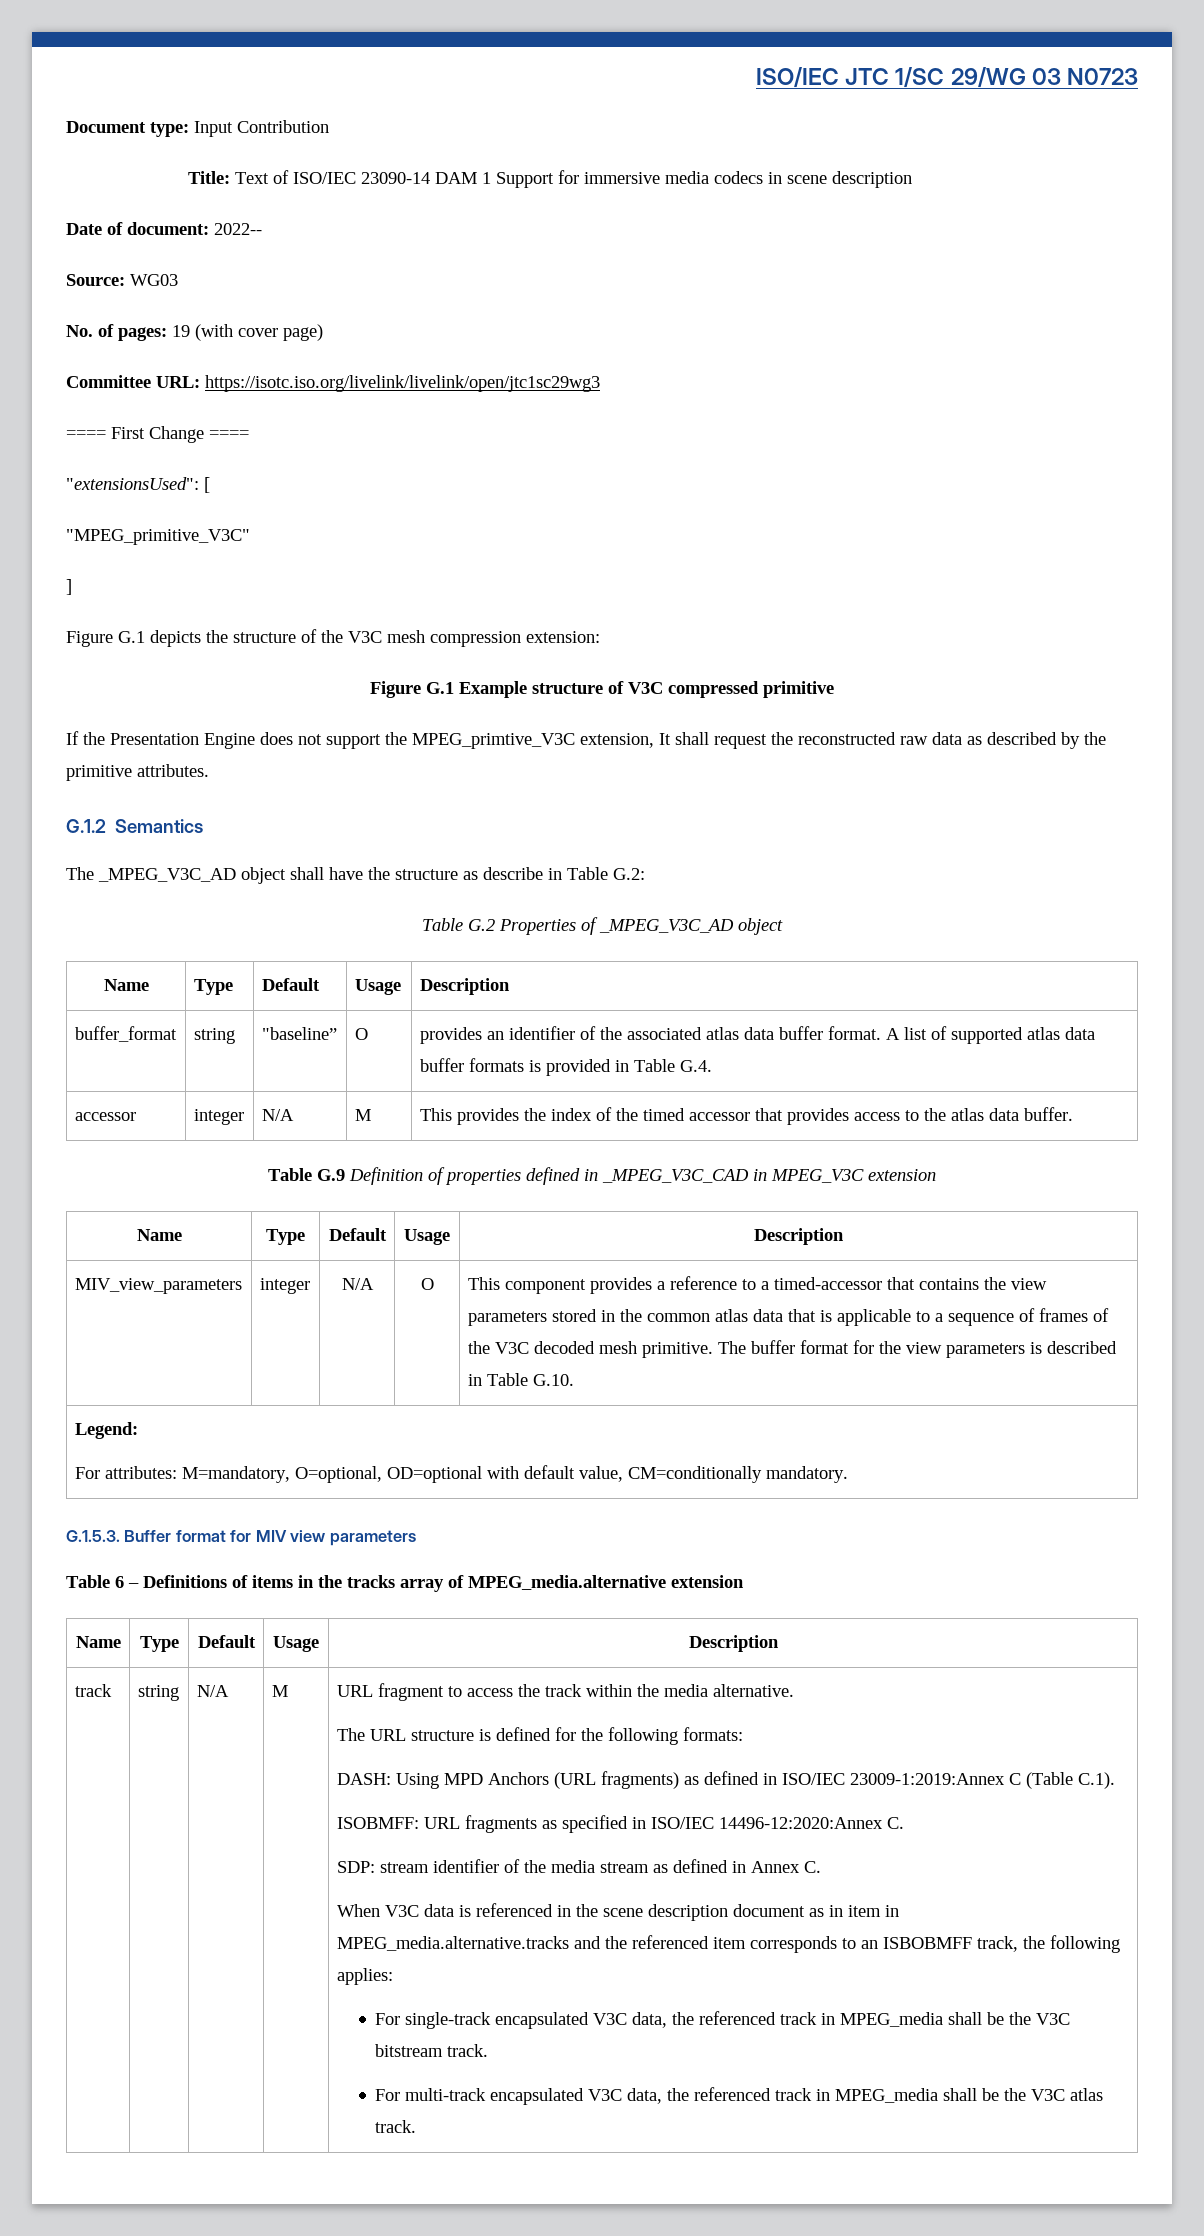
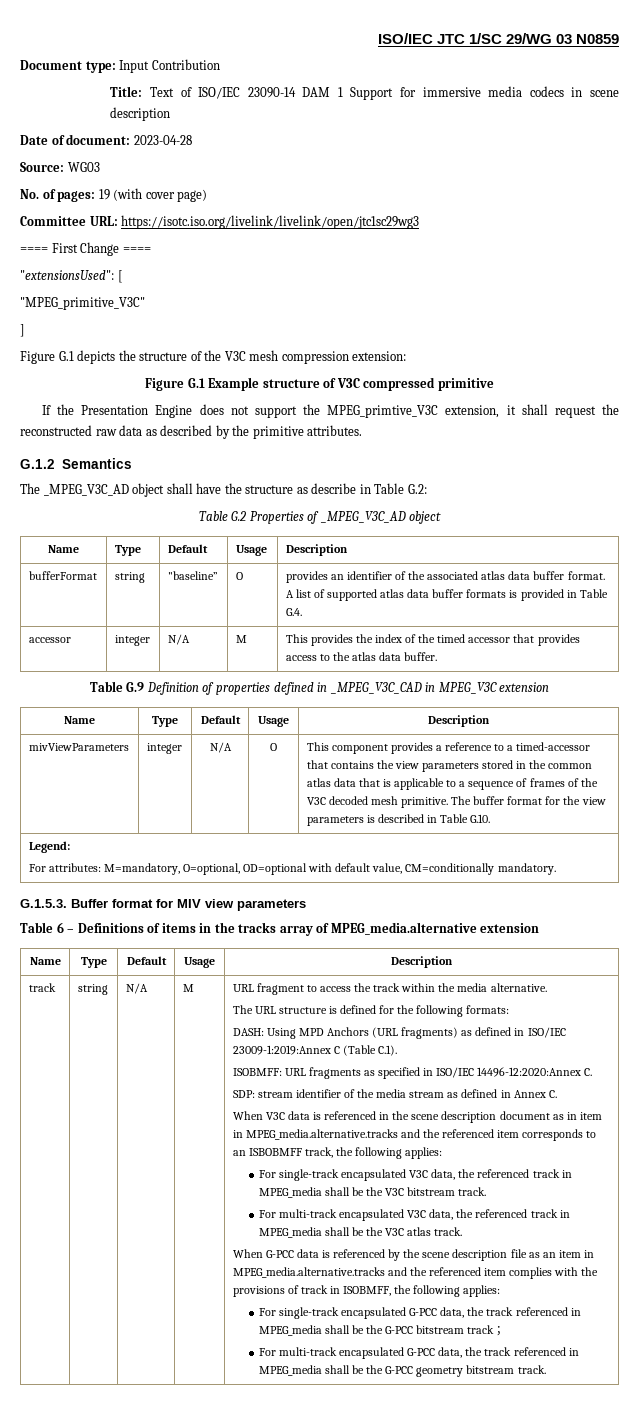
- ISO/IEC JTC 1/SC 29/WG 03 N0723
+ ISO/IEC JTC 1/SC 29/WG 03 N0859
- Date of document: 2022--
+ Date of document: 2023-04-28
- If the Presentation Engine does not support the MPEG_primtive_V3C extension, It shall request the reconstructed raw data as described by the primitive attributes.
+ If the Presentation Engine does not support the MPEG_primtive_V3C extension, it shall request the reconstructed raw data as described by the primitive attributes.
- buffer_format | string | "baseline” | O | provides an identifier of the associated atlas data buffer format. A list of supported atlas data buffer formats is provided in Table G.4.
+ bufferFormat | string | "baseline” | O | provides an identifier of the associated atlas data buffer format. A list of supported atlas data buffer formats is provided in Table G.4.
- MIV_view_parameters
+ mivViewParameters
+ When G-PCC data is referenced by the scene description file as an item in MPEG_media.alternative.tracks and the referenced item complies with the provisions of track in ISOBMFF, the following applies:
+ For single-track encapsulated G-PCC data, the track referenced in MPEG_media shall be the G-PCC bitstream track；
+ For multi-track encapsulated G-PCC data, the track referenced in MPEG_media shall be the G-PCC geometry bitstream track.

